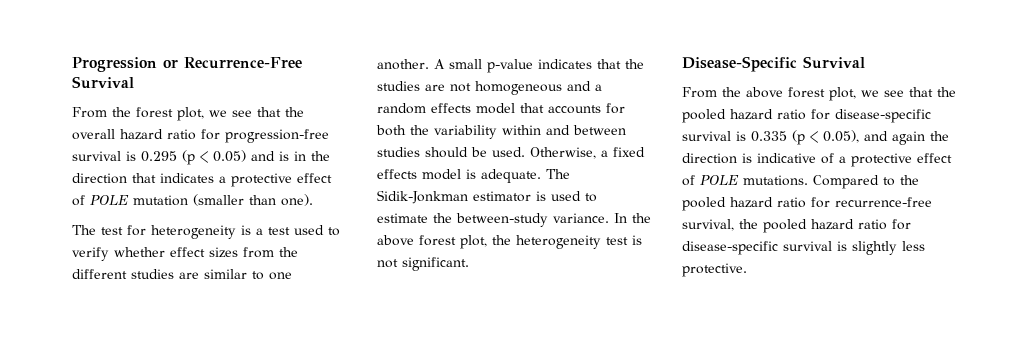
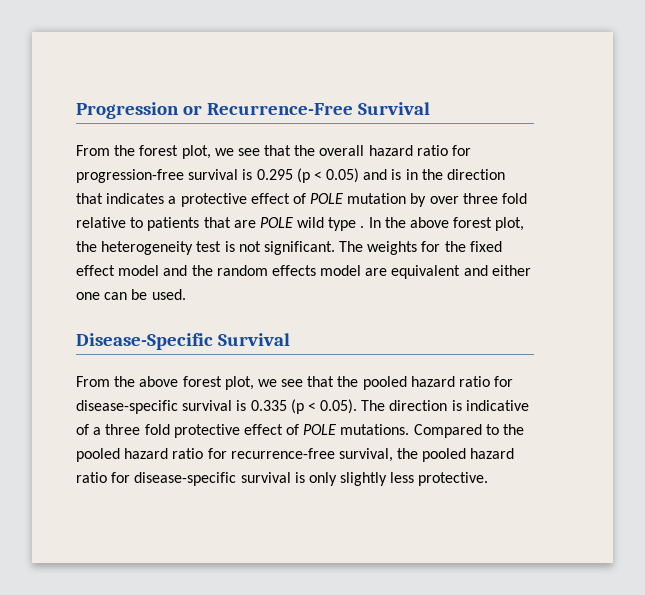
- From the forest plot, we see that the overall hazard ratio for progression-free survival is 0.295 (p < 0.05) and is in the direction that indicates a protective effect of POLE mutation (smaller than one).
- The test for heterogeneity is a test used to verify whether effect sizes from the different studies are similar to one another. A small p-value indicates that the studies are not homogeneous and a random effects model that accounts for both the variability within and between studies should be used. Otherwise, a fixed effects model is adequate. The Sidik-Jonkman estimator is used to estimate the between-study variance.
+ From the forest plot, we see that the overall hazard ratio for progression-free survival is 0.295 (p < 0.05) and is in the direction that indicates a protective effect of POLE mutation by over three fold relative to patients that are POLE wild type .
+ The weights for the fixed effect model and the random effects model are equivalent and either one can be used.
- From the above forest plot, we see that the pooled hazard ratio for disease-specific survival is 0.335 (p < 0.05), and again the direction is indicative of a protective effect of POLE mutations.
+ From the above forest plot, we see that the pooled hazard ratio for disease-specific survival is 0.335 (p < 0.05). The direction is indicative of a three fold protective effect of POLE mutations.
- Compared to the pooled hazard ratio for recurrence-free survival, the pooled hazard ratio for disease-specific survival is slightly less protective.
+ Compared to the pooled hazard ratio for recurrence-free survival, the pooled hazard ratio for disease-specific survival is only slightly less protective.

